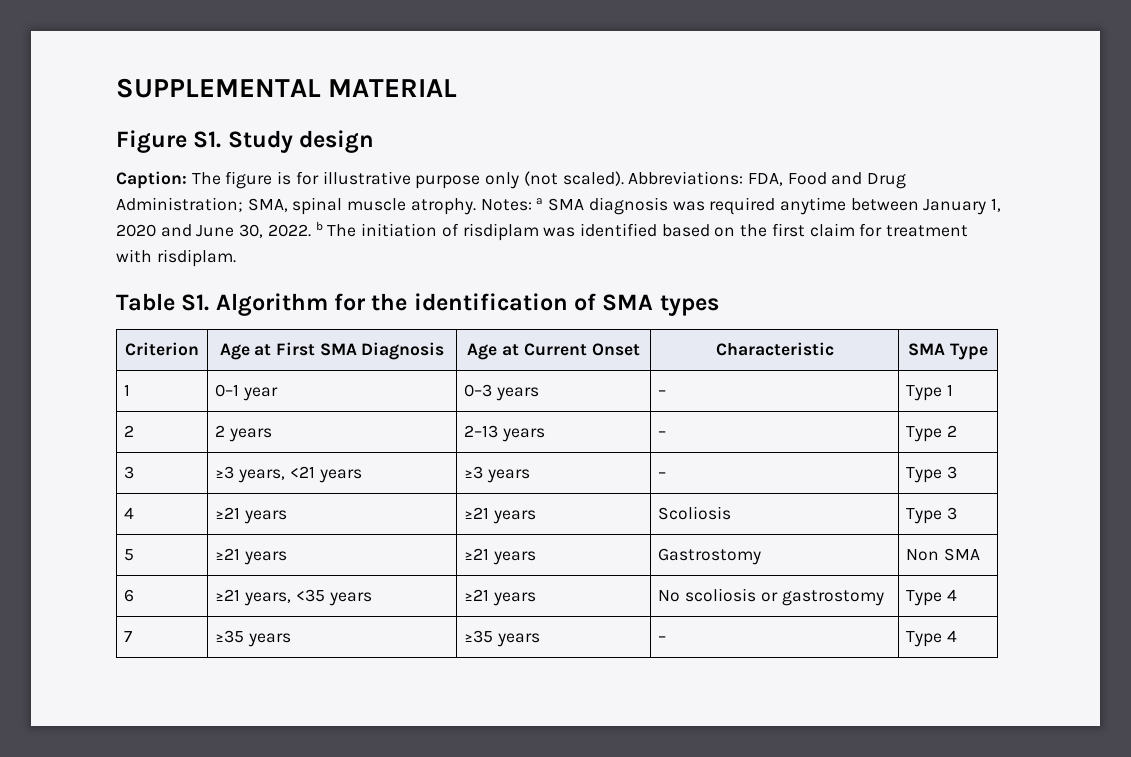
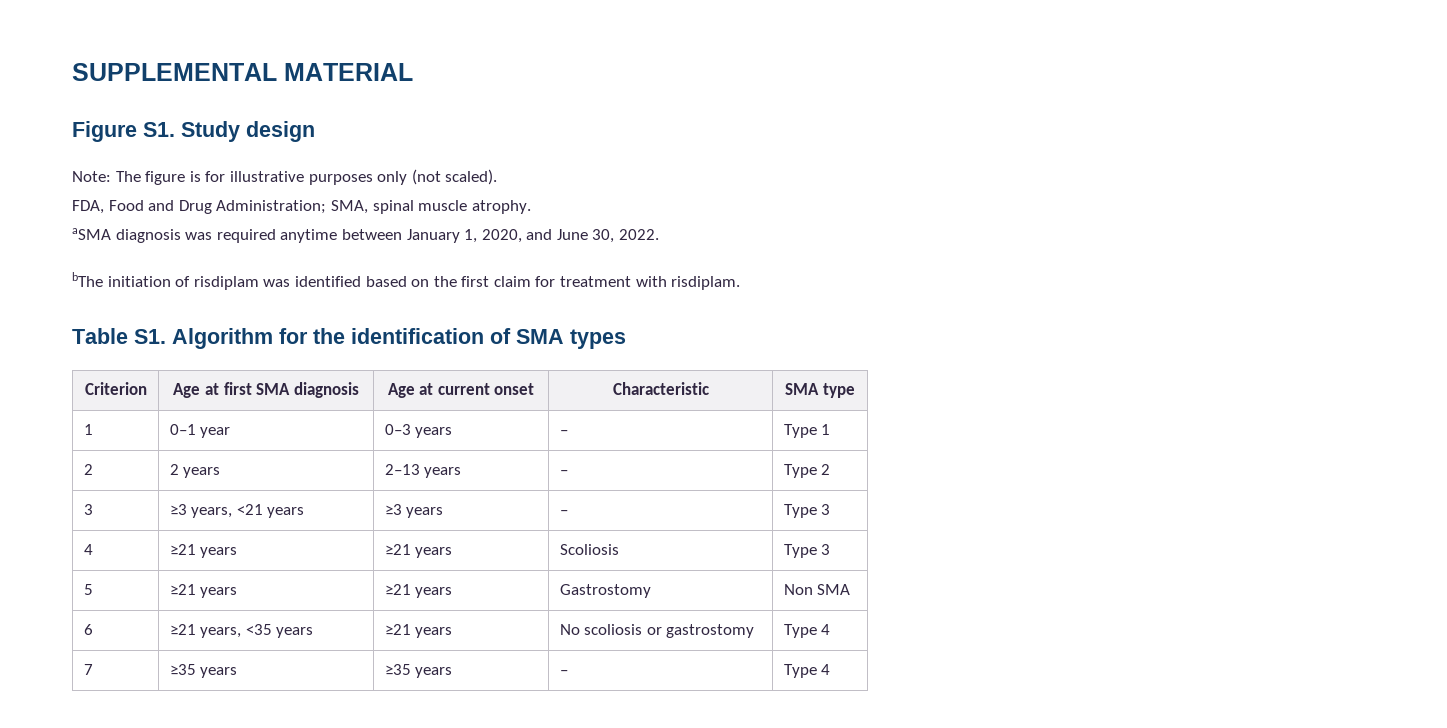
- Caption: The figure is for illustrative purpose only (not scaled). Abbreviations: FDA, Food and Drug Administration; SMA, spinal muscle atrophy. Notes: a SMA diagnosis was required anytime between January 1, 2020 and June 30, 2022. b The initiation of risdiplam was identified based on the first claim for treatment with risdiplam.
+ Note: The figure is for illustrative purposes only (not scaled).
+ FDA, Food and Drug Administration; SMA, spinal muscle atrophy.
+ aSMA diagnosis was required anytime between January 1, 2020, and June 30, 2022.
+ bThe initiation of risdiplam was identified based on the first claim for treatment with risdiplam.
- Criterion | Age at First SMA Diagnosis | Age at Current Onset | Characteristic | SMA Type
+ Criterion | Age at first SMA diagnosis | Age at current onset | Characteristic | SMA type

